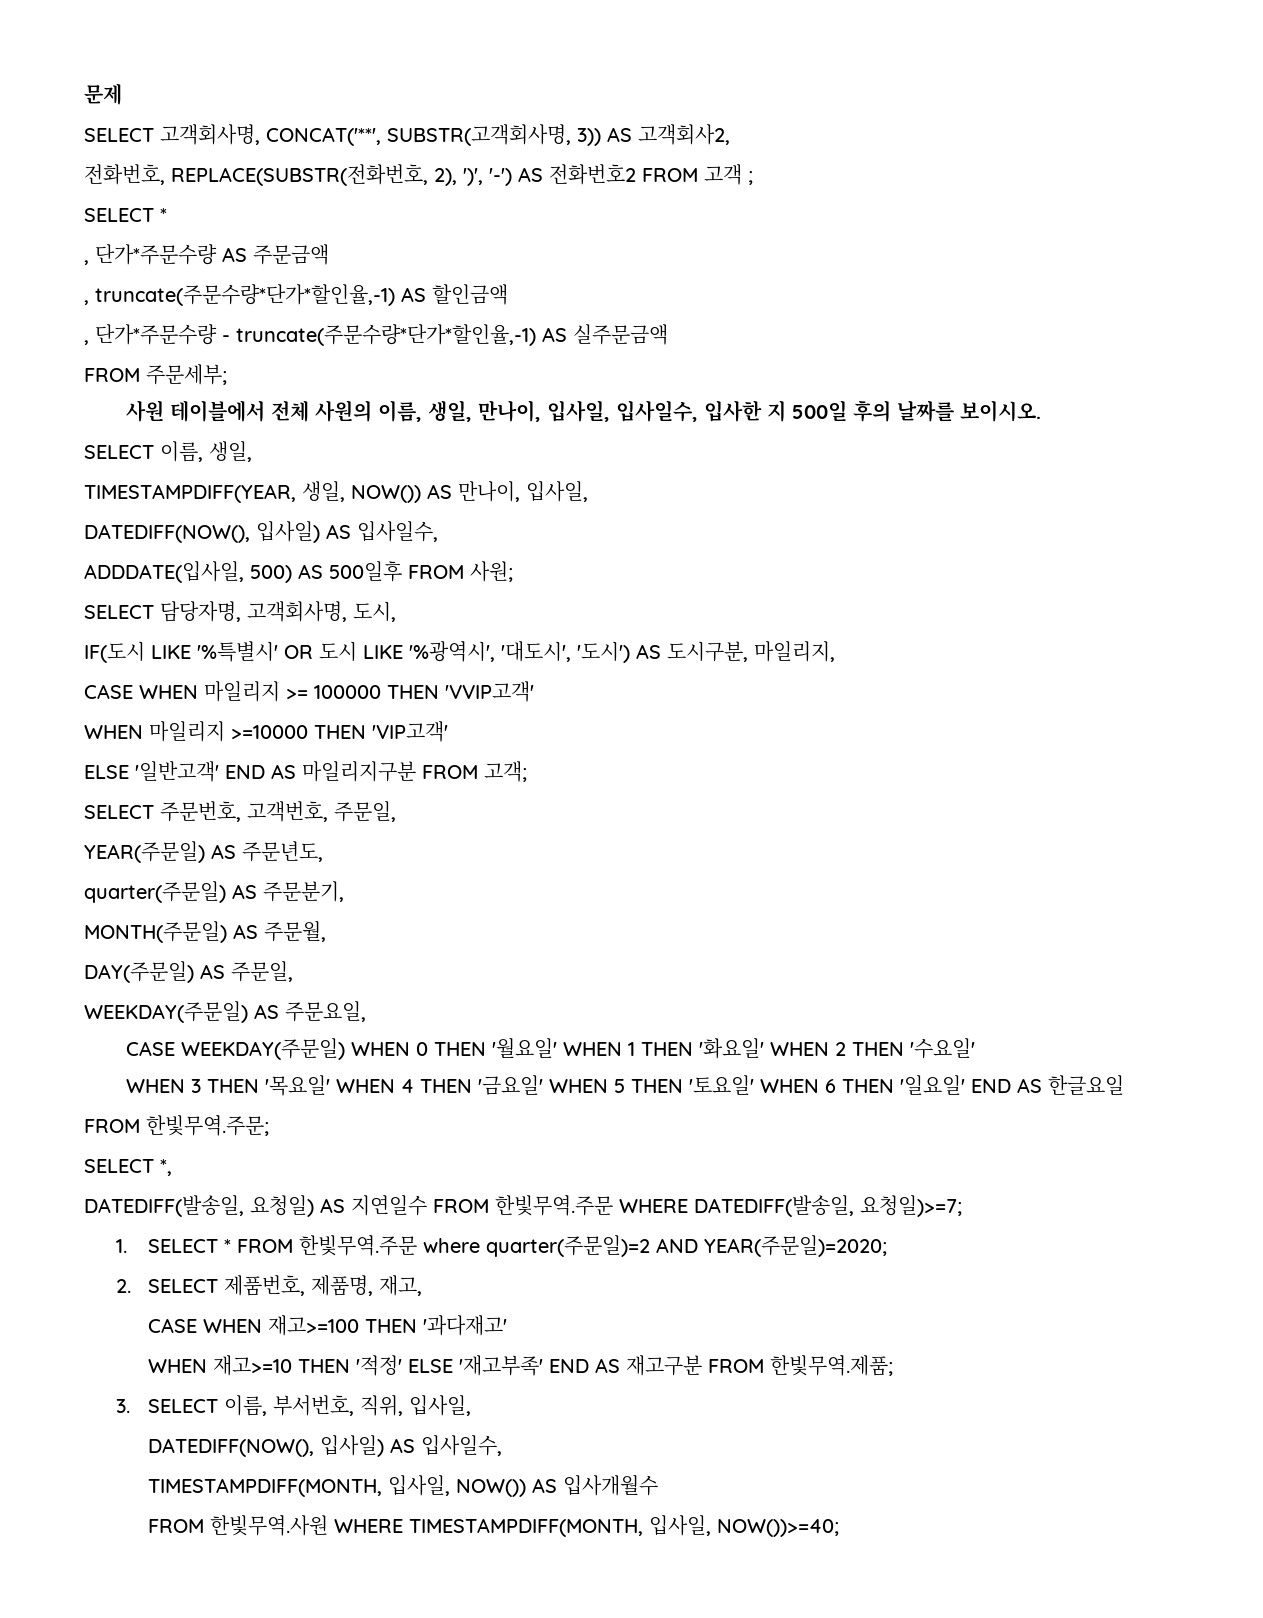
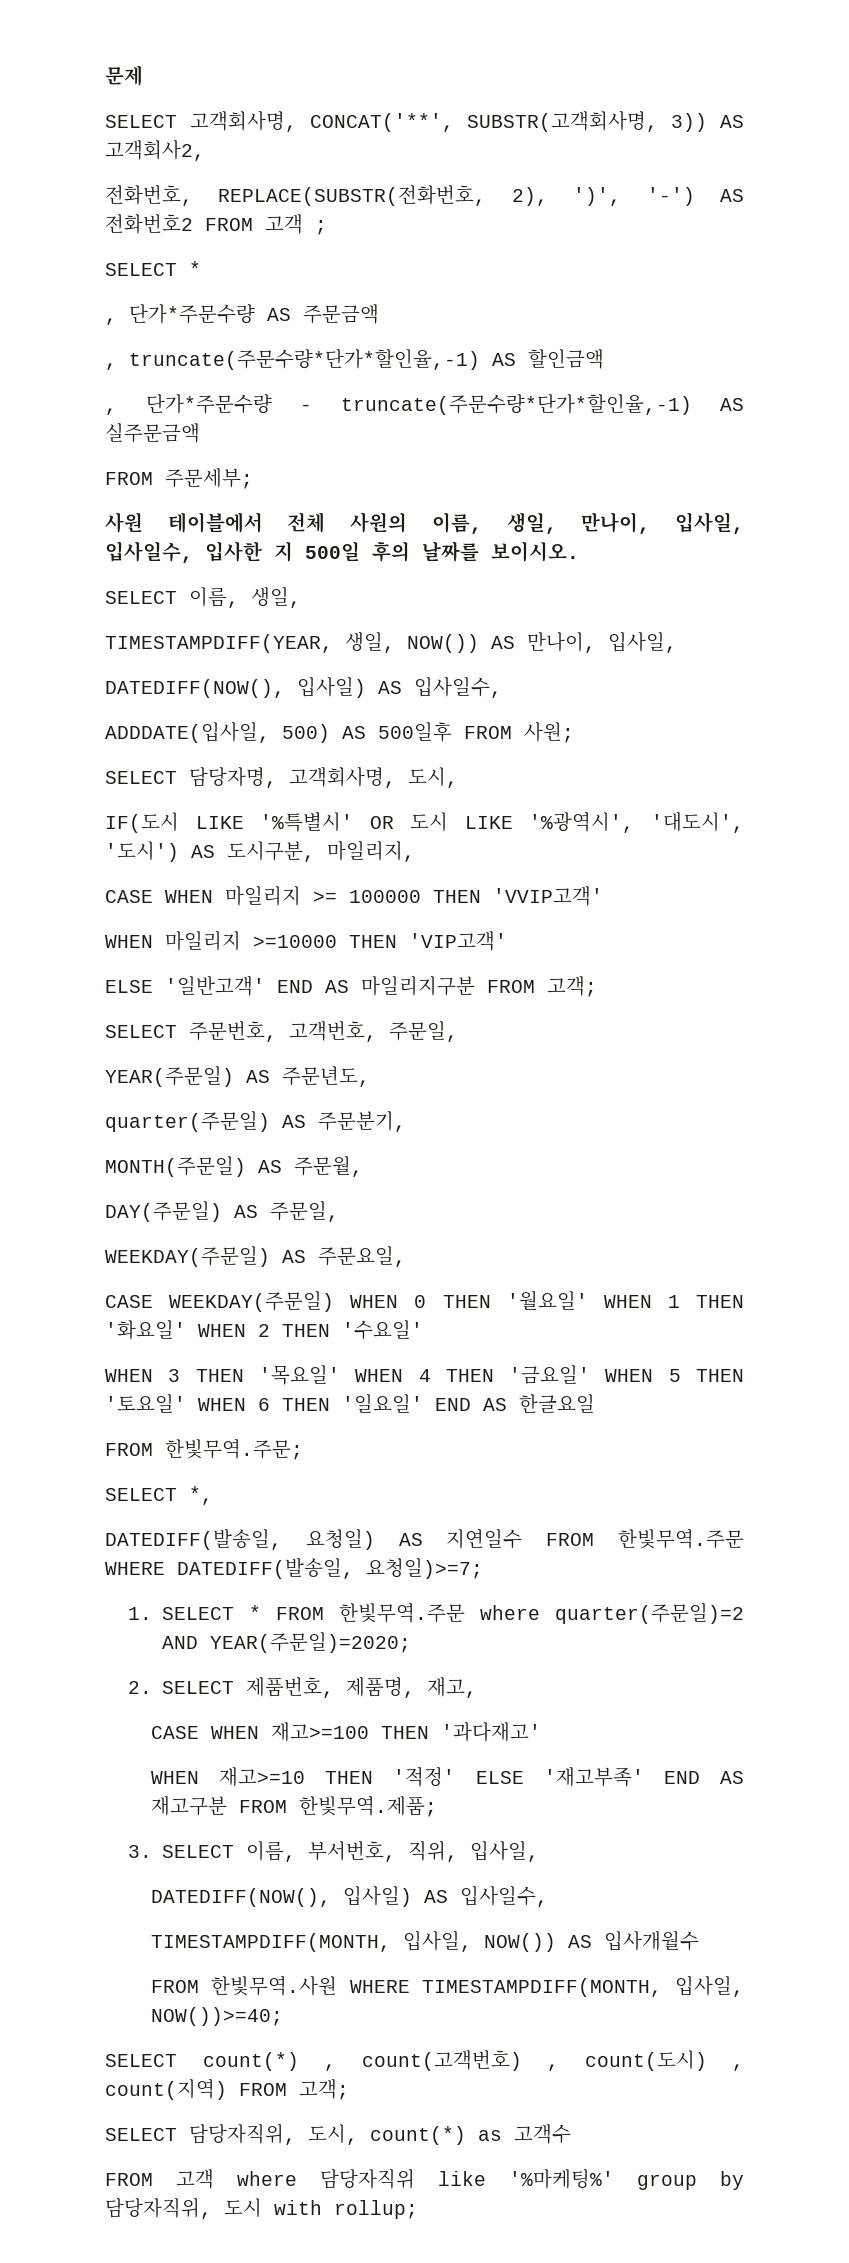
+ SELECT count(*) , count(고객번호) , count(도시) , count(지역) FROM 고객;
+ SELECT 담당자직위, 도시, count(*) as 고객수
+ FROM 고객 where 담당자직위 like '%마케팅%' group by 담당자직위, 도시 with rollup;

